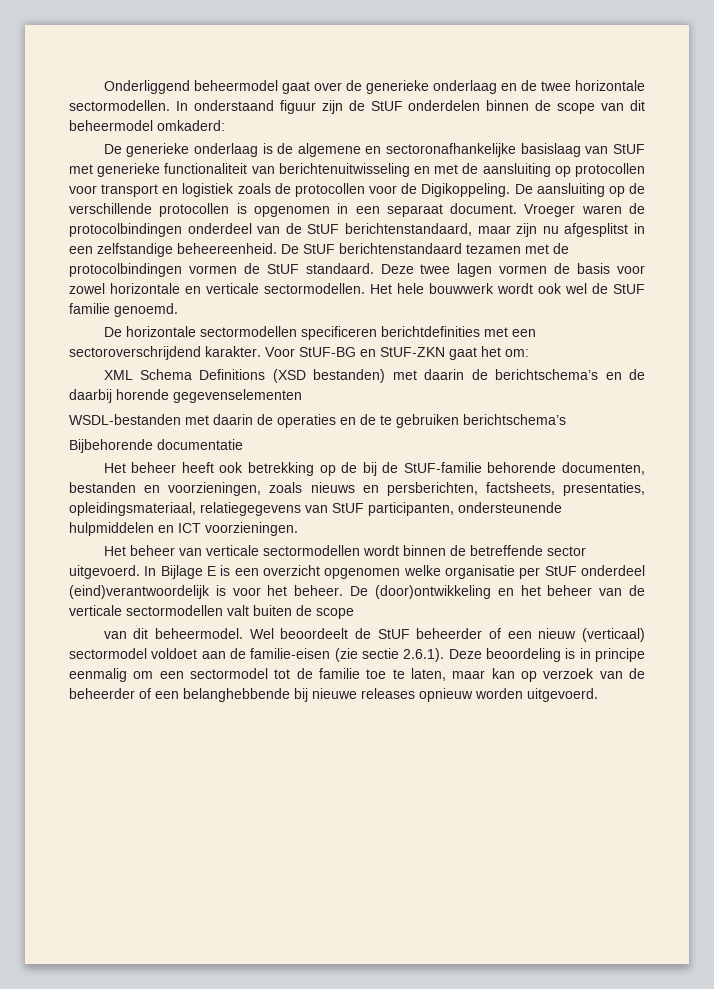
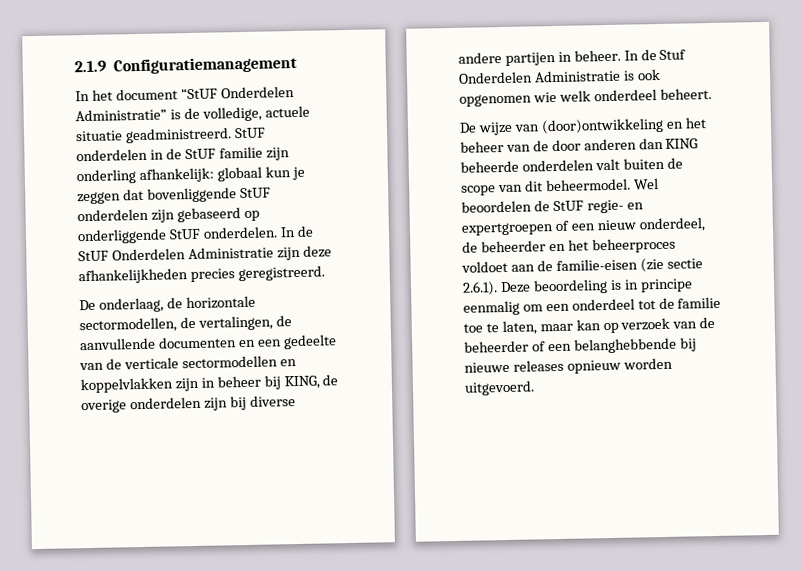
- Onderliggend beheermodel gaat over de generieke onderlaag en de twee horizontale sectormodellen. In onderstaand figuur zijn de StUF onderdelen binnen de scope van dit beheermodel omkaderd:
- De generieke onderlaag is de algemene en sectoronafhankelijke basislaag van StUF met generieke functionaliteit van berichtenuitwisseling en met de aansluiting op protocollen voor transport en logistiek zoals de protocollen voor de Digikoppeling. De aansluiting op de verschillende protocollen is opgenomen in een separaat document. Vroeger waren de protocolbindingen onderdeel van de StUF berichtenstandaard, maar zijn nu afgesplitst in een zelfstandige beheereenheid. De StUF berichtenstandaard tezamen met de protocolbindingen vormen de StUF standaard. Deze twee lagen vormen de basis voor zowel horizontale en verticale sectormodellen. Het hele bouwwerk wordt ook wel de StUF familie genoemd.
- De horizontale sectormodellen specificeren berichtdefinities met een sectoroverschrijdend karakter. Voor StUF-BG en StUF-ZKN gaat het om:
- XML Schema Definitions (XSD bestanden) met daarin de berichtschema’s en de daarbij horende gegevenselementen
- WSDL-bestanden met daarin de operaties en de te gebruiken berichtschema’s
- Bijbehorende documentatie
- Het beheer heeft ook betrekking op de bij de StUF-familie behorende documenten, bestanden en voorzieningen, zoals nieuws en persberichten, factsheets, presentaties, opleidingsmateriaal, relatiegegevens van StUF participanten, ondersteunende hulpmiddelen en ICT voorzieningen.
- Het beheer van verticale sectormodellen wordt binnen de betreffende sector uitgevoerd. In Bijlage E is een overzicht opgenomen welke organisatie per StUF onderdeel (eind)verantwoordelijk is voor het beheer. De (door)ontwikkeling en het beheer van de verticale sectormodellen valt buiten de scope
- van dit beheermodel.
+ 2.1.9 Configuratiemanagement
+ In het document “StUF Onderdelen Administratie” is de volledige, actuele situatie geadministreerd. StUF onderdelen in de StUF familie zijn onderling afhankelijk: globaal kun je zeggen dat bovenliggende StUF onderdelen zijn gebaseerd op onderliggende StUF onderdelen. In de StUF Onderdelen Administratie zijn deze afhankelijkheden precies geregistreerd.
+ De onderlaag, de horizontale sectormodellen, de vertalingen, de aanvullende documenten en een gedeelte van de verticale sectormodellen en koppelvlakken zijn in beheer bij KING, de overige onderdelen zijn bij diverse andere partijen in beheer. In de Stuf Onderdelen Administratie is ook opgenomen wie welk onderdeel beheert.
+ De wijze van (door)ontwikkeling en het beheer van de door anderen dan KING beheerde onderdelen valt buiten de scope van dit beheermodel.
- Wel beoordeelt de StUF beheerder of een nieuw (verticaal) sectormodel voldoet aan de familie-eisen (zie sectie 2.6.1). Deze beoordeling is in principe eenmalig om een sectormodel tot de familie toe te laten, maar kan op verzoek van de beheerder of een belanghebbende bij nieuwe releases opnieuw worden uitgevoerd.
+ Wel beoordelen de StUF regie- en expertgroepen of een nieuw onderdeel, de beheerder en het beheerproces voldoet aan de familie-eisen (zie sectie 2.6.1). Deze beoordeling is in principe eenmalig om een onderdeel tot de familie toe te laten, maar kan op verzoek van de beheerder of een belanghebbende bij nieuwe releases opnieuw worden uitgevoerd.

